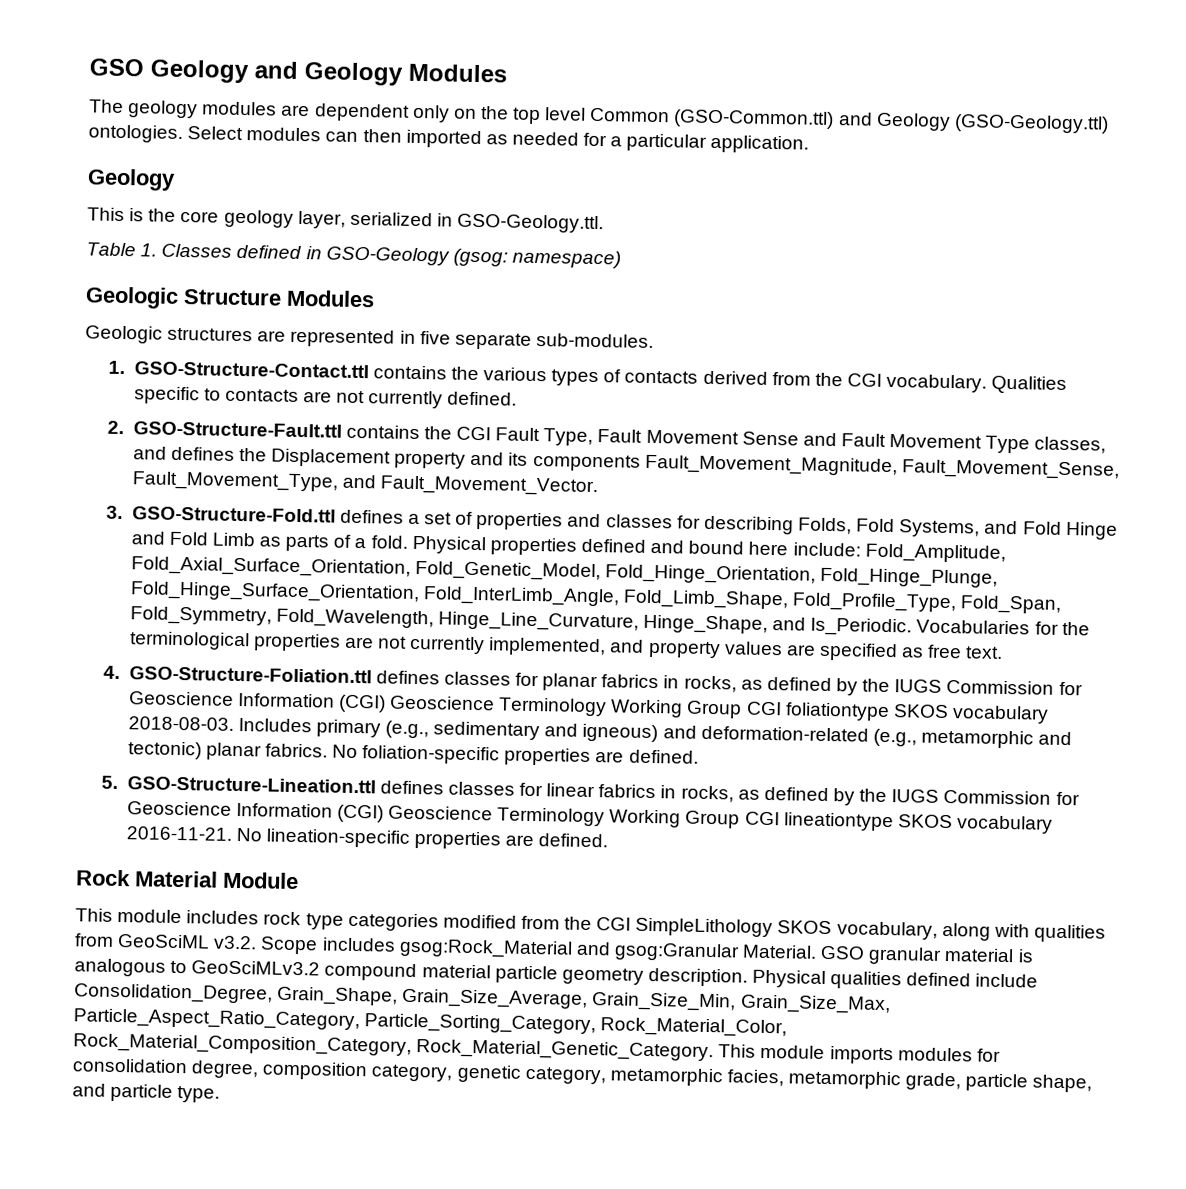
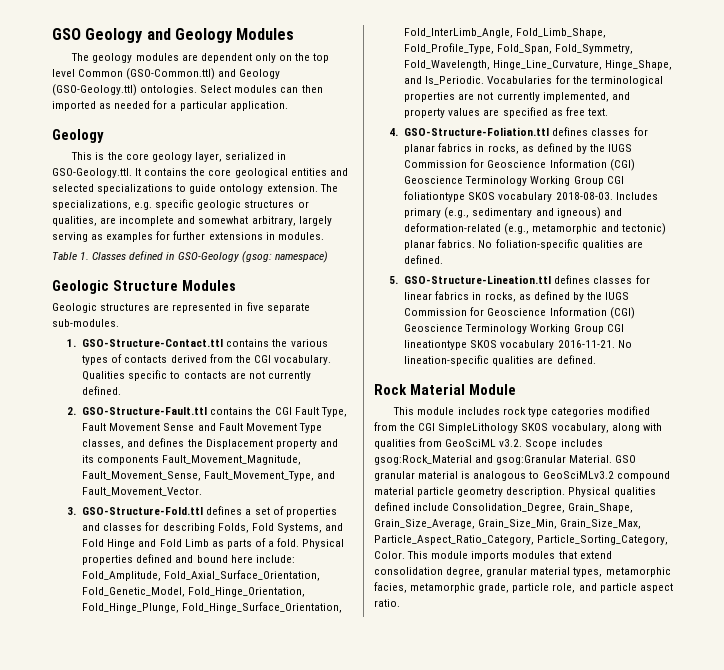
- This is the core geology layer, serialized in GSO-Geology.ttl.
+ This is the core geology layer, serialized in GSO-Geology.ttl. It contains the core geological entities and selected specializations to guide ontology extension. The specializations, e.g. specific geologic structures or qualities, are incomplete and somewhat arbitrary, largely serving as examples for further extensions in modules.
- No foliation-specific properties are defined.
+ No foliation-specific qualities are defined.
- No lineation-specific properties are defined.
+ No lineation-specific qualities are defined.
- Physical qualities defined include Consolidation_Degree, Grain_Shape, Grain_Size_Average, Grain_Size_Min, Grain_Size_Max, Particle_Aspect_Ratio_Category, Particle_Sorting_Category, Rock_Material_Color, Rock_Material_Composition_Category, Rock_Material_Genetic_Category.
+ Physical qualities defined include Consolidation_Degree, Grain_Shape, Grain_Size_Average, Grain_Size_Min, Grain_Size_Max, Particle_Aspect_Ratio_Category, Particle_Sorting_Category, Color.
- This module imports modules for consolidation degree, composition category, genetic category, metamorphic facies, metamorphic grade, particle shape, and particle type.
+ This module imports modules that extend consolidation degree, granular material types, metamorphic facies, metamorphic grade, particle role, and particle aspect ratio.

